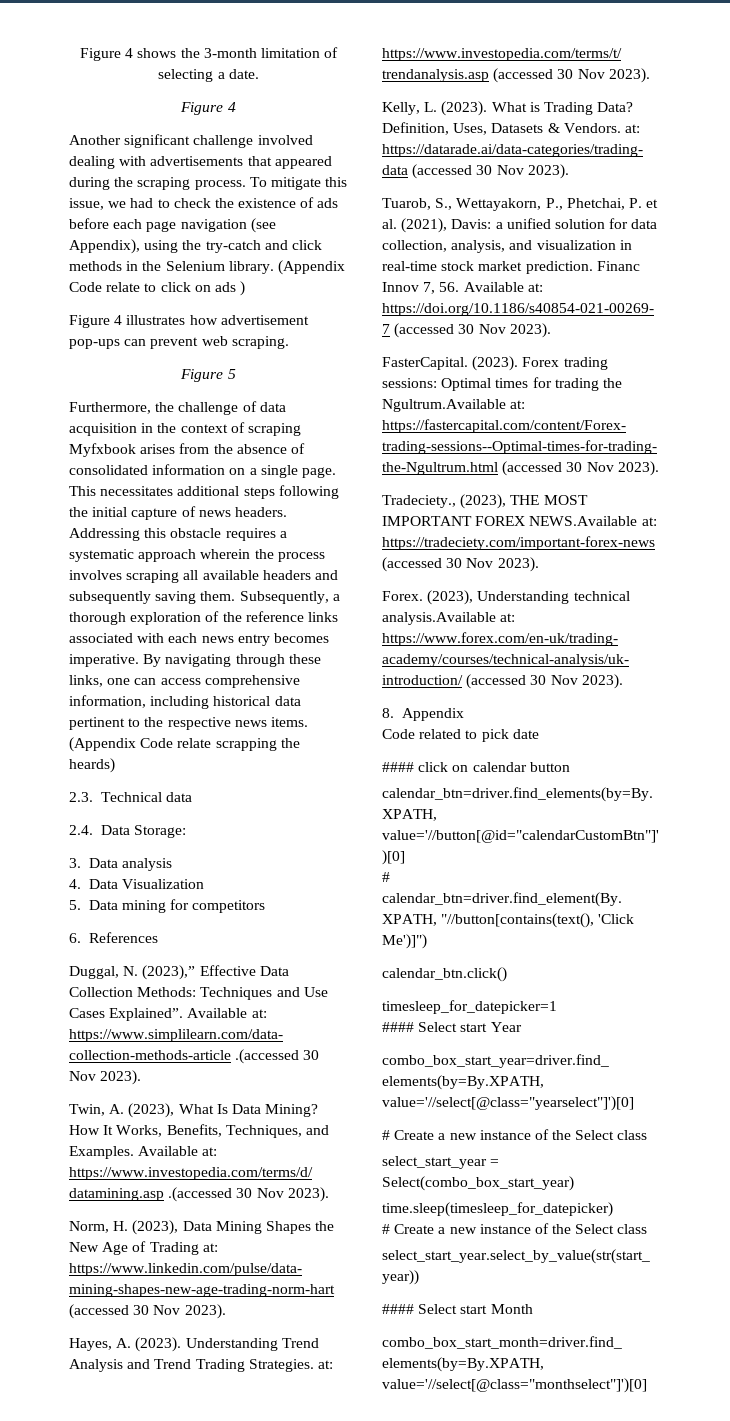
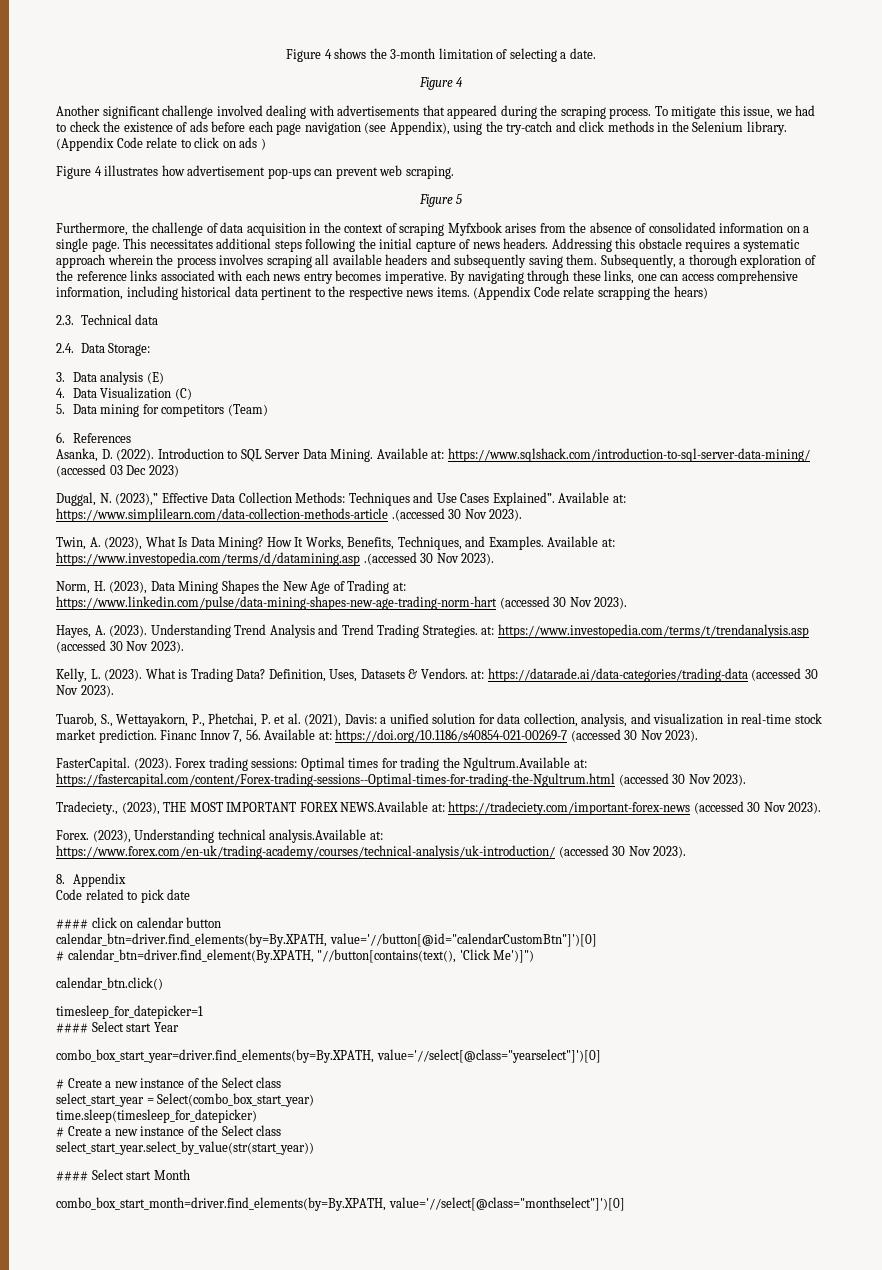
- (Appendix Code relate scrapping the heards)
+ (Appendix Code relate scrapping the hears)
- 3. Data analysis
+ 3. Data analysis (E)
- 4. Data Visualization
+ 4. Data Visualization (C)
- 5. Data mining for competitors
+ 5. Data mining for competitors (Team)
+ Asanka, D. (2022). Introduction to SQL Server Data Mining. Available at: https://www.sqlshack.com/introduction-to-sql-server-data-mining/ (accessed 03 Dec 2023)

